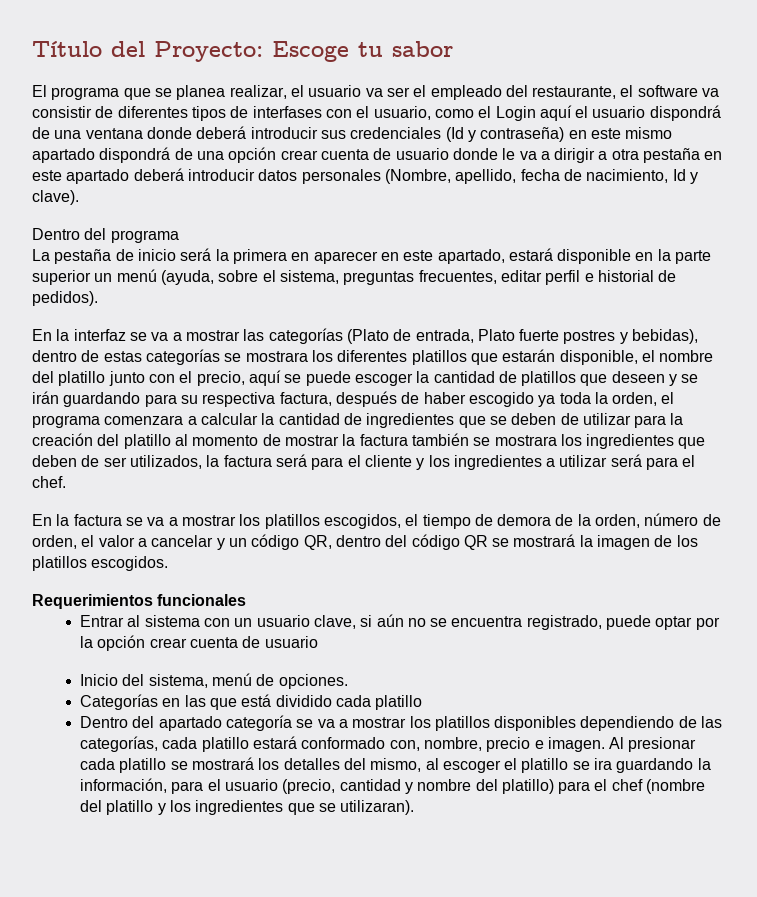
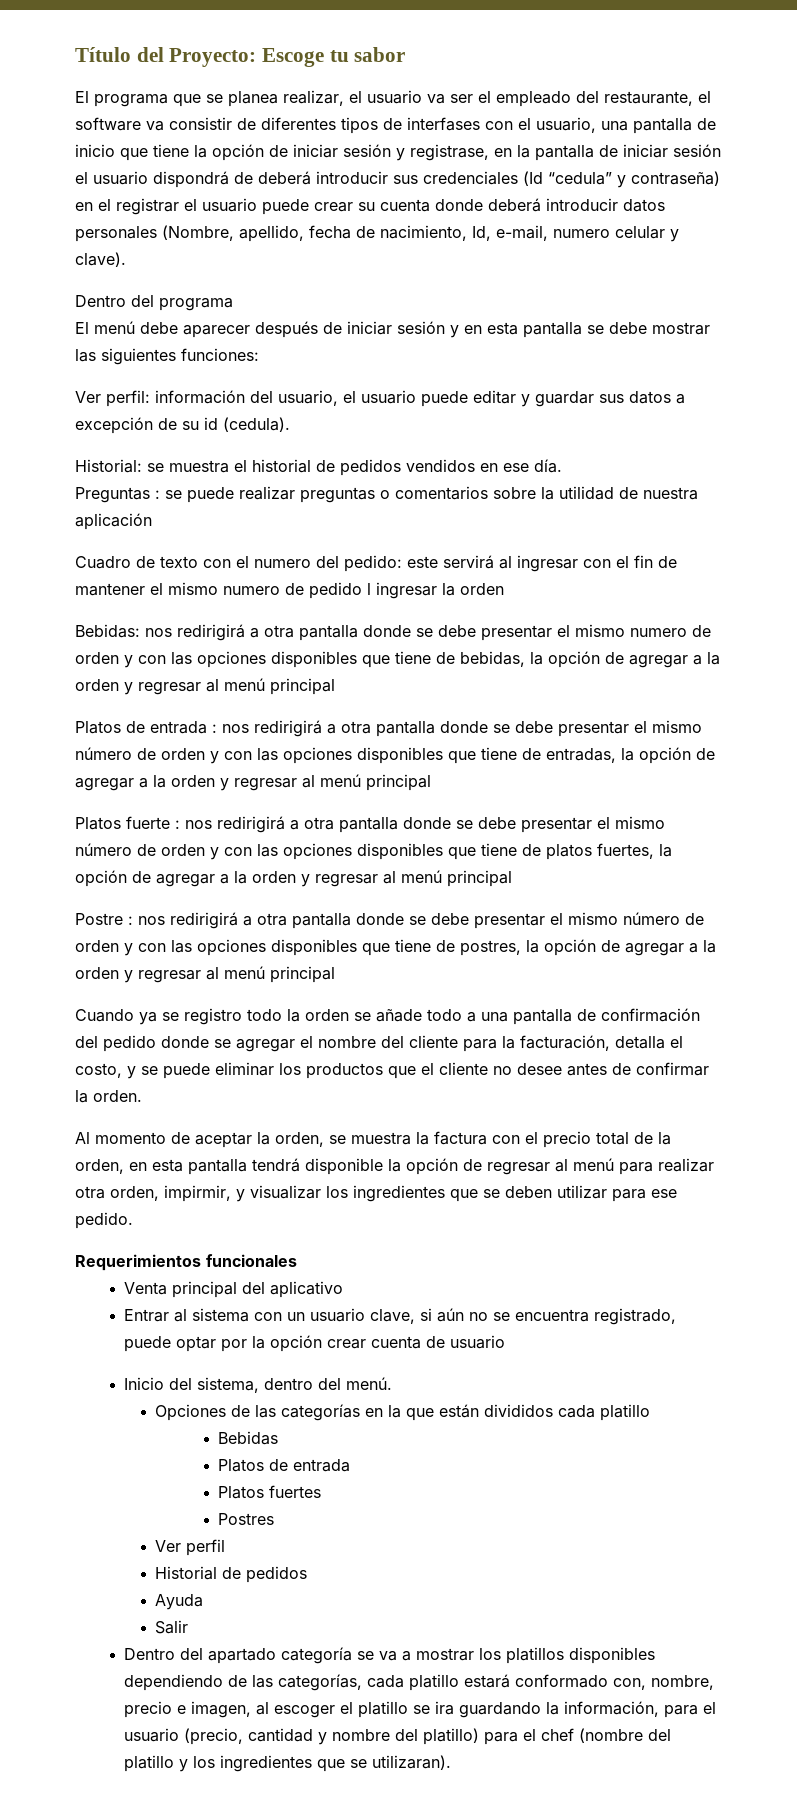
- El programa que se planea realizar, el usuario va ser el empleado del restaurante, el software va consistir de diferentes tipos de interfases con el usuario, como el Login aquí el usuario dispondrá de una ventana donde deberá introducir sus credenciales (Id y contraseña) en este mismo apartado dispondrá de una opción crear cuenta de usuario donde le va a dirigir a otra pestaña en este apartado deberá introducir datos personales (Nombre, apellido, fecha de nacimiento, Id y clave).
+ El programa que se planea realizar, el usuario va ser el empleado del restaurante, el software va consistir de diferentes tipos de interfases con el usuario, una pantalla de inicio que tiene la opción de iniciar sesión y registrase, en la pantalla de iniciar sesión el usuario dispondrá de deberá introducir sus credenciales (Id “cedula” y contraseña) en el registrar el usuario puede crear su cuenta donde deberá introducir datos personales (Nombre, apellido, fecha de nacimiento, Id, e-mail, numero celular y clave).
- La pestaña de inicio será la primera en aparecer en este apartado, estará disponible en la parte superior un menú (ayuda, sobre el sistema, preguntas frecuentes, editar perfil e historial de pedidos).
- En la interfaz se va a mostrar las categorías (Plato de entrada, Plato fuerte postres y bebidas), dentro de estas categorías se mostrara los diferentes platillos que estarán disponible, el nombre del platillo junto con el precio, aquí se puede escoger la cantidad de platillos que deseen y se irán guardando para su respectiva factura, después de haber escogido ya toda la orden, el programa comenzara a calcular la cantidad de ingredientes que se deben de utilizar para la creación del platillo al momento de mostrar la factura también se mostrara los ingredientes que deben de ser utilizados, la factura será para el cliente y los ingredientes a utilizar será para el chef.
- En la factura se va a mostrar los platillos escogidos, el tiempo de demora de la orden, número de orden, el valor a cancelar y un código QR, dentro del código QR se mostrará la imagen de los platillos escogidos.
+ El menú debe aparecer después de iniciar sesión y en esta pantalla se debe mostrar las siguientes funciones:
+ Ver perfil: información del usuario, el usuario puede editar y guardar sus datos a excepción de su id (cedula).
+ Historial: se muestra el historial de pedidos vendidos en ese día.
+ Preguntas : se puede realizar preguntas o comentarios sobre la utilidad de nuestra aplicación
+ Cuadro de texto con el numero del pedido: este servirá al ingresar con el fin de mantener el mismo numero de pedido l ingresar la orden
+ Bebidas: nos redirigirá a otra pantalla donde se debe presentar el mismo numero de orden y con las opciones disponibles que tiene de bebidas, la opción de agregar a la orden y regresar al menú principal
+ Platos de entrada : nos redirigirá a otra pantalla donde se debe presentar el mismo número de orden y con las opciones disponibles que tiene de entradas, la opción de agregar a la orden y regresar al menú principal
+ Platos fuerte : nos redirigirá a otra pantalla donde se debe presentar el mismo número de orden y con las opciones disponibles que tiene de platos fuertes, la opción de agregar a la orden y regresar al menú principal
+ Postre : nos redirigirá a otra pantalla donde se debe presentar el mismo número de orden y con las opciones disponibles que tiene de postres, la opción de agregar a la orden y regresar al menú principal
+ Cuando ya se registro todo la orden se añade todo a una pantalla de confirmación del pedido donde se agregar el nombre del cliente para la facturación, detalla el costo, y se puede eliminar los productos que el cliente no desee antes de confirmar la orden.
+ Al momento de aceptar la orden, se muestra la factura con el precio total de la orden, en esta pantalla tendrá disponible la opción de regresar al menú para realizar otra orden, impirmir, y visualizar los ingredientes que se deben utilizar para ese pedido.
  Requerimientos funcionales
+ Venta principal del aplicativo
- Inicio del sistema, menú de opciones.
- Categorías en las que está dividido cada platillo
+ Inicio del sistema, dentro del menú.
+ Opciones de las categorías en la que están divididos cada platillo
+ Bebidas
+ Platos de entrada
+ Platos fuertes
+ Postres
+ Ver perfil
+ Historial de pedidos
+ Ayuda
+ Salir
- Dentro del apartado categoría se va a mostrar los platillos disponibles dependiendo de las categorías, cada platillo estará conformado con, nombre, precio e imagen. Al presionar cada platillo se mostrará los detalles del mismo, al escoger el platillo se ira guardando la información, para el usuario (precio, cantidad y nombre del platillo) para el chef (nombre del platillo y los ingredientes que se utilizaran).
+ Dentro del apartado categoría se va a mostrar los platillos disponibles dependiendo de las categorías, cada platillo estará conformado con, nombre, precio e imagen, al escoger el platillo se ira guardando la información, para el usuario (precio, cantidad y nombre del platillo) para el chef (nombre del platillo y los ingredientes que se utilizaran).

